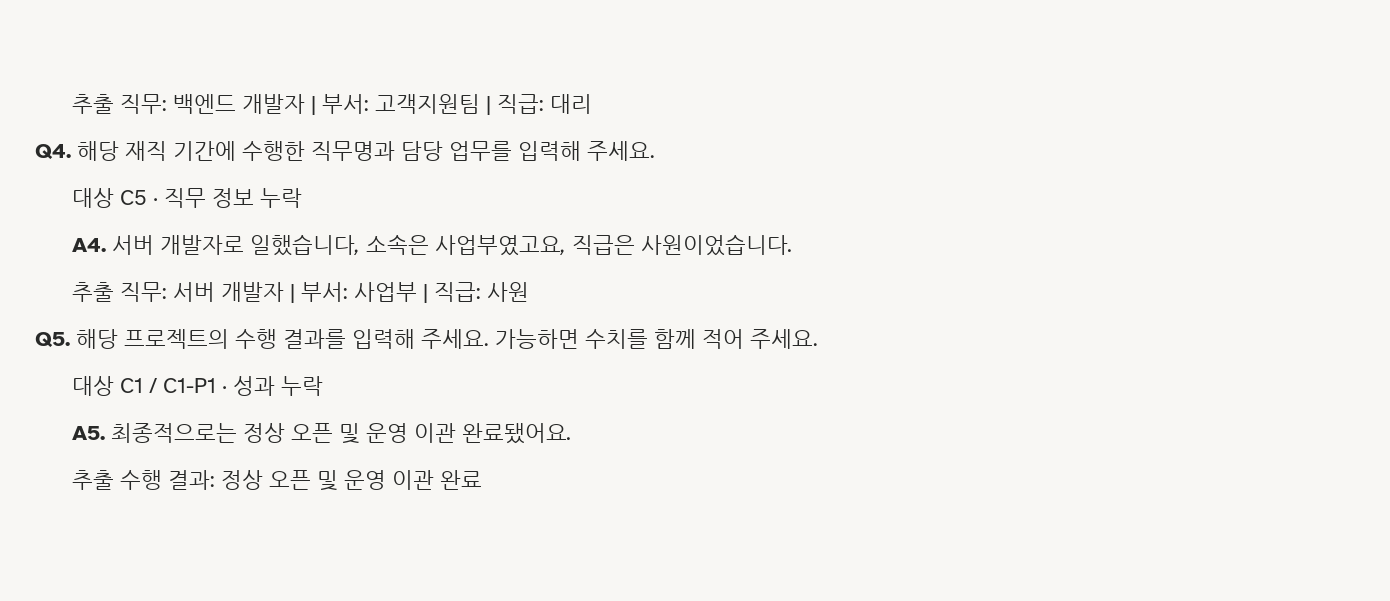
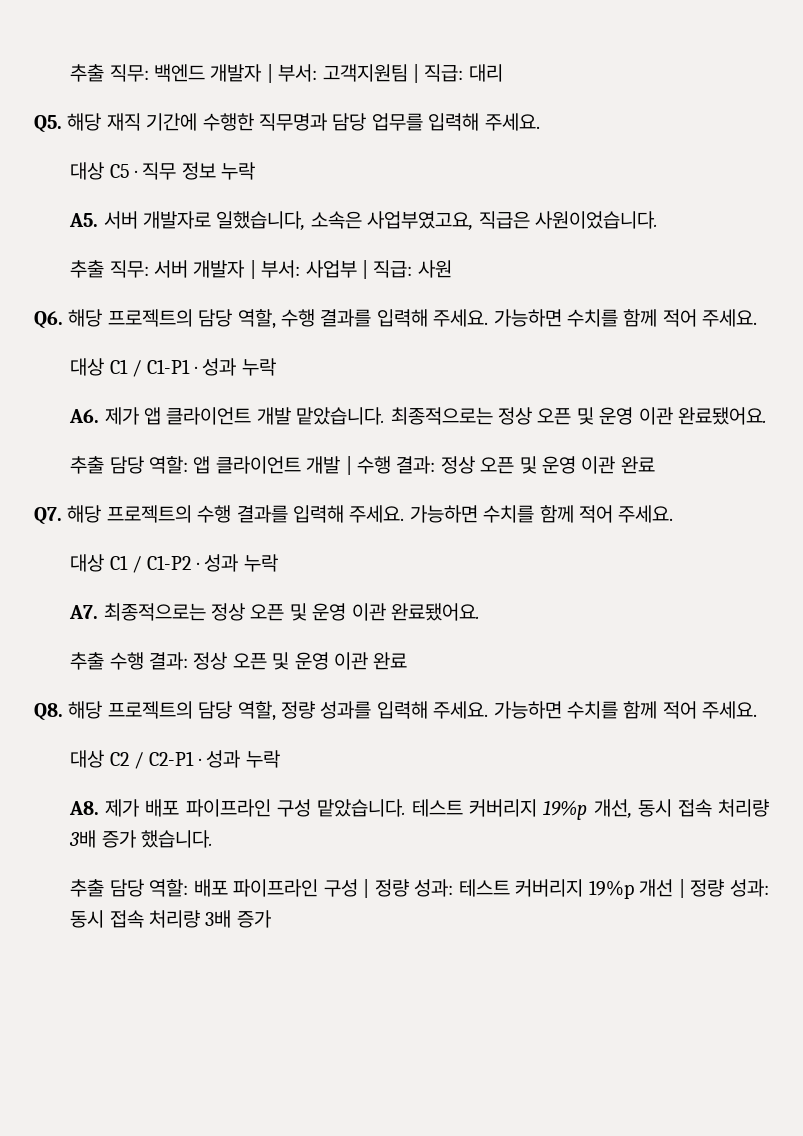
- Q4. 해당 재직 기간에 수행한 직무명과 담당 업무를 입력해 주세요.
+ Q5. 해당 재직 기간에 수행한 직무명과 담당 업무를 입력해 주세요.
- A4. 서버 개발자로 일했습니다, 소속은 사업부였고요, 직급은 사원이었습니다.
+ A5. 서버 개발자로 일했습니다, 소속은 사업부였고요, 직급은 사원이었습니다.
- Q5. 해당 프로젝트의 수행 결과를 입력해 주세요.
+ Q6. 해당 프로젝트의 담당 역할, 수행 결과를 입력해 주세요.
- A5. 최종적으로는 정상 오픈 및 운영 이관 완료됐어요.
+ A6. 제가 앱 클라이언트 개발 맡았습니다. 최종적으로는 정상 오픈 및 운영 이관 완료됐어요.
+ 추출 담당 역할: 앱 클라이언트 개발 | 수행 결과: 정상 오픈 및 운영 이관 완료
+ Q7. 해당 프로젝트의 수행 결과를 입력해 주세요. 가능하면 수치를 함께 적어 주세요.
+ 대상 C1 / C1-P2 · 성과 누락
+ A7. 최종적으로는 정상 오픈 및 운영 이관 완료됐어요.
+ Q8. 해당 프로젝트의 담당 역할, 정량 성과를 입력해 주세요. 가능하면 수치를 함께 적어 주세요.
+ 대상 C2 / C2-P1 · 성과 누락
+ A8. 제가 배포 파이프라인 구성 맡았습니다. 테스트 커버리지 19%p 개선, 동시 접속 처리량 3배 증가 했습니다.
+ 추출 담당 역할: 배포 파이프라인 구성 | 정량 성과: 테스트 커버리지 19%p 개선 | 정량 성과: 동시 접속 처리량 3배 증가

